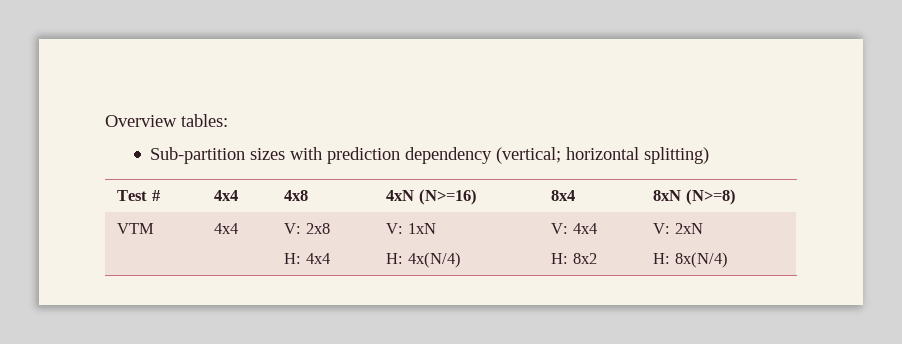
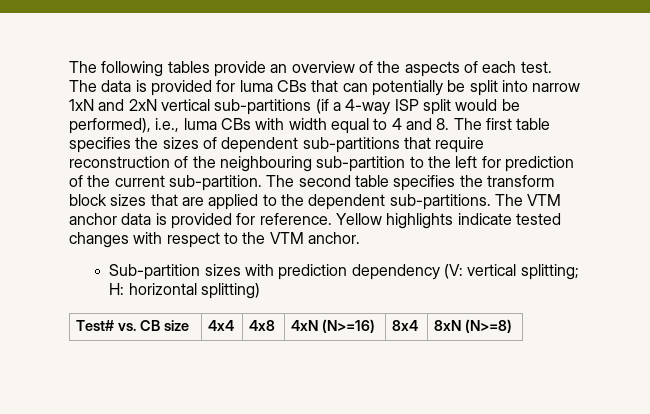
- Overview tables:
+ The following tables provide an overview of the aspects of each test. The data is provided for luma CBs that can potentially be split into narrow 1xN and 2xN vertical sub-partitions (if a 4-way ISP split would be performed), i.e., luma CBs with width equal to 4 and 8. The first table specifies the sizes of dependent sub-partitions that require reconstruction of the neighbouring sub-partition to the left for prediction of the current sub-partition. The second table specifies the transform block sizes that are applied to the dependent sub-partitions. The VTM anchor data is provided for reference. Yellow highlights indicate tested changes with respect to the VTM anchor.
- Sub-partition sizes with prediction dependency (vertical; horizontal splitting)
- Test # | 4x4 | 4x8 | 4xN (N>=16) | 8x4 | 8xN (N>=8)
+ Sub-partition sizes with prediction dependency (V: vertical splitting; H: horizontal splitting)
+ Test# vs. CB size | 4x4 | 4x8 | 4xN (N>=16) | 8x4 | 8xN (N>=8)
- VTM | 4x4 | V: 2x8
- H: 4x4 | V: 1xN
- H: 4x(N/4) | V: 4x4
- H: 8x2 | V: 2xN
- H: 8x(N/4)

